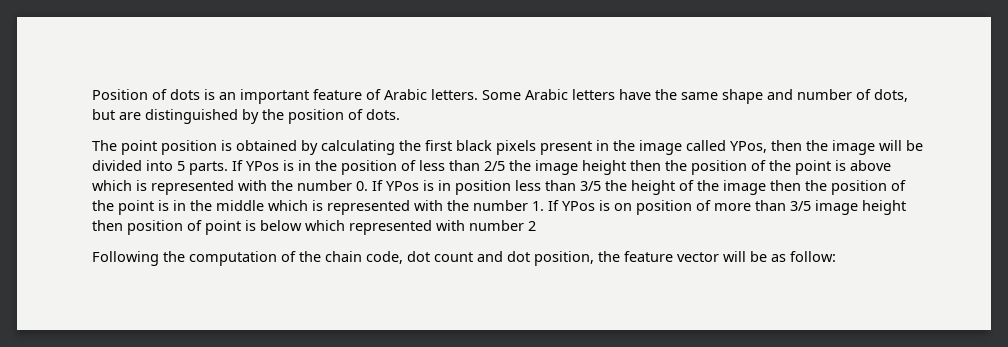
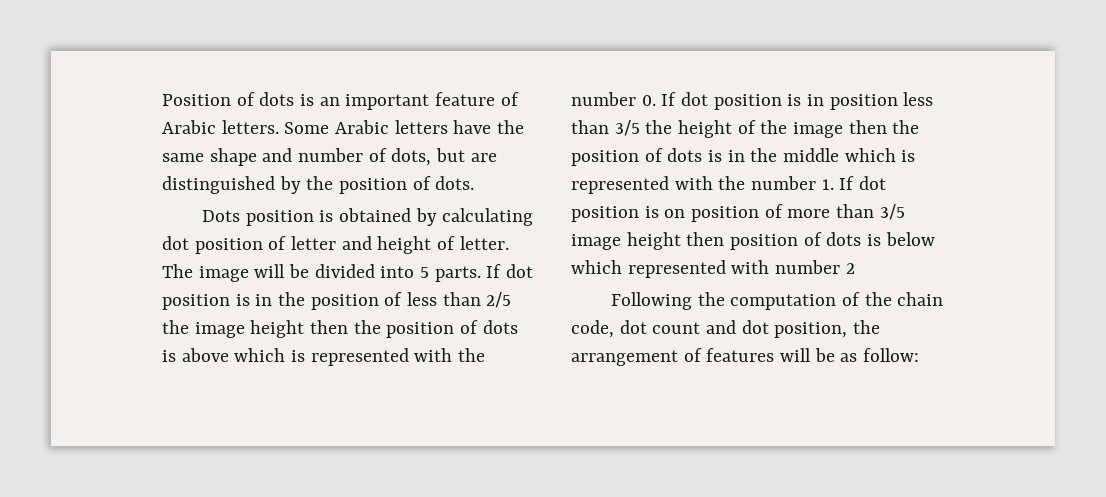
- The point position is obtained by calculating the first black pixels present in the image called YPos, then the image will be divided into 5 parts.
+ Dots position is obtained by calculating dot position of letter and height of letter. The image will be divided into 5 parts.
- If YPos is in the position of less than 2/5 the image height then the position of the point is above which is represented with the number 0. If YPos is in position less than 3/5 the height of the image then the position of the point is in the middle which is represented with the number 1. If YPos is on position of more than 3/5 image height then position of point is below which represented with number 2
+ If dot position is in the position of less than 2/5 the image height then the position of dots is above which is represented with the number 0. If dot position is in position less than 3/5 the height of the image then the position of dots is in the middle which is represented with the number 1. If dot position is on position of more than 3/5 image height then position of dots is below which represented with number 2
- Following the computation of the chain code, dot count and dot position, the feature vector will be as follow:
+ Following the computation of the chain code, dot count and dot position, the arrangement of features will be as follow:

